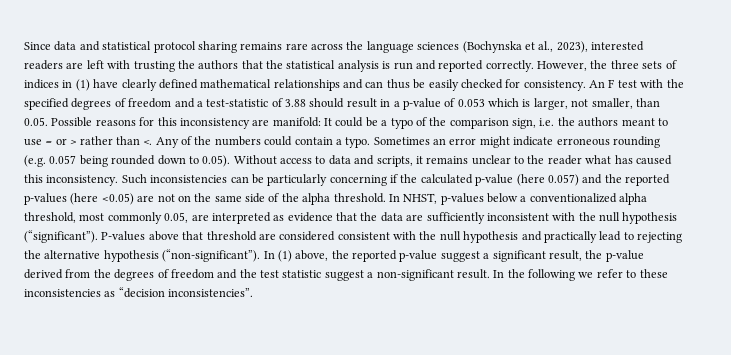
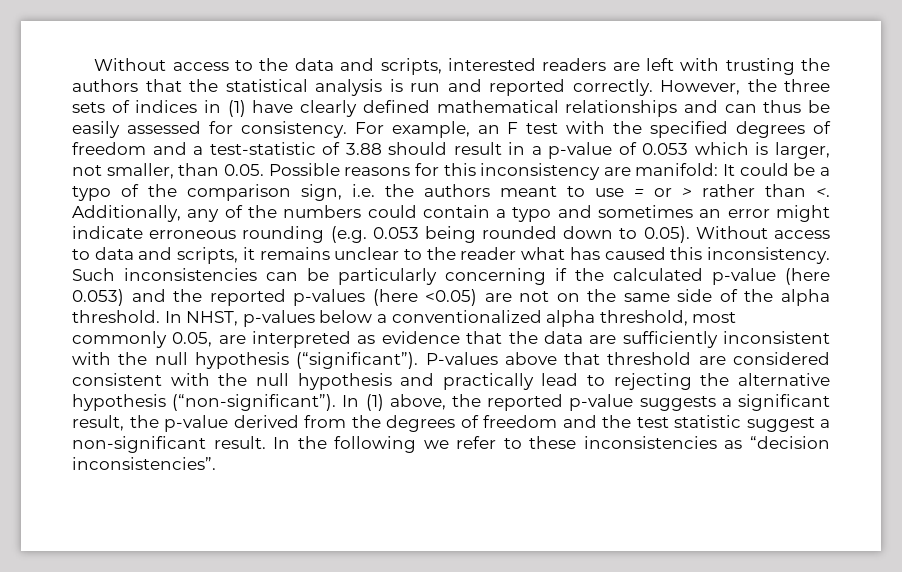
- Since data and statistical protocol sharing remains rare across the language sciences (Bochynska et al., 2023), interested readers are left with trusting the authors that the statistical analysis is run and reported correctly.
+ Without access to the data and scripts, interested readers are left with trusting the authors that the statistical analysis is run and reported correctly.
- However, the three sets of indices in (1) have clearly defined mathematical relationships and can thus be easily checked for consistency.
+ However, the three sets of indices in (1) have clearly defined mathematical relationships and can thus be easily assessed for consistency.
- An F test with the specified degrees of freedom and a test-statistic of 3.88 should result in a p-value of 0.053 which is larger, not smaller, than 0.05. Possible reasons for this inconsistency are manifold: It could be a typo of the comparison sign, i.e. the authors meant to use = or > rather than <.
+ For example, an F test with the specified degrees of freedom and a test-statistic of 3.88 should result in a p-value of 0.053 which is larger, not smaller, than 0.05. Possible reasons for this inconsistency are manifold: It could be a typo of the comparison sign, i.e. the authors meant to use = or > rather than <.
- Any of the numbers could contain a typo. Sometimes an error might indicate erroneous rounding (e.g. 0.057 being rounded down to 0.05). Without access to data and scripts, it remains unclear to the reader what has caused this inconsistency.
+ Additionally, any of the numbers could contain a typo and sometimes an error might indicate erroneous rounding (e.g. 0.053 being rounded down to 0.05). Without access to data and scripts, it remains unclear to the reader what has caused this inconsistency.
- Such inconsistencies can be particularly concerning if the calculated p-value (here 0.057) and the reported p-values (here <0.05) are not on the same side of the alpha threshold.
+ Such inconsistencies can be particularly concerning if the calculated p-value (here 0.053) and the reported p-values (here <0.05) are not on the same side of the alpha threshold.
- In (1) above, the reported p-value suggest a significant result, the p-value derived from the degrees of freedom and the test statistic suggest a non-significant result.
+ In (1) above, the reported p-value suggests a significant result, the p-value derived from the degrees of freedom and the test statistic suggest a non-significant result.

